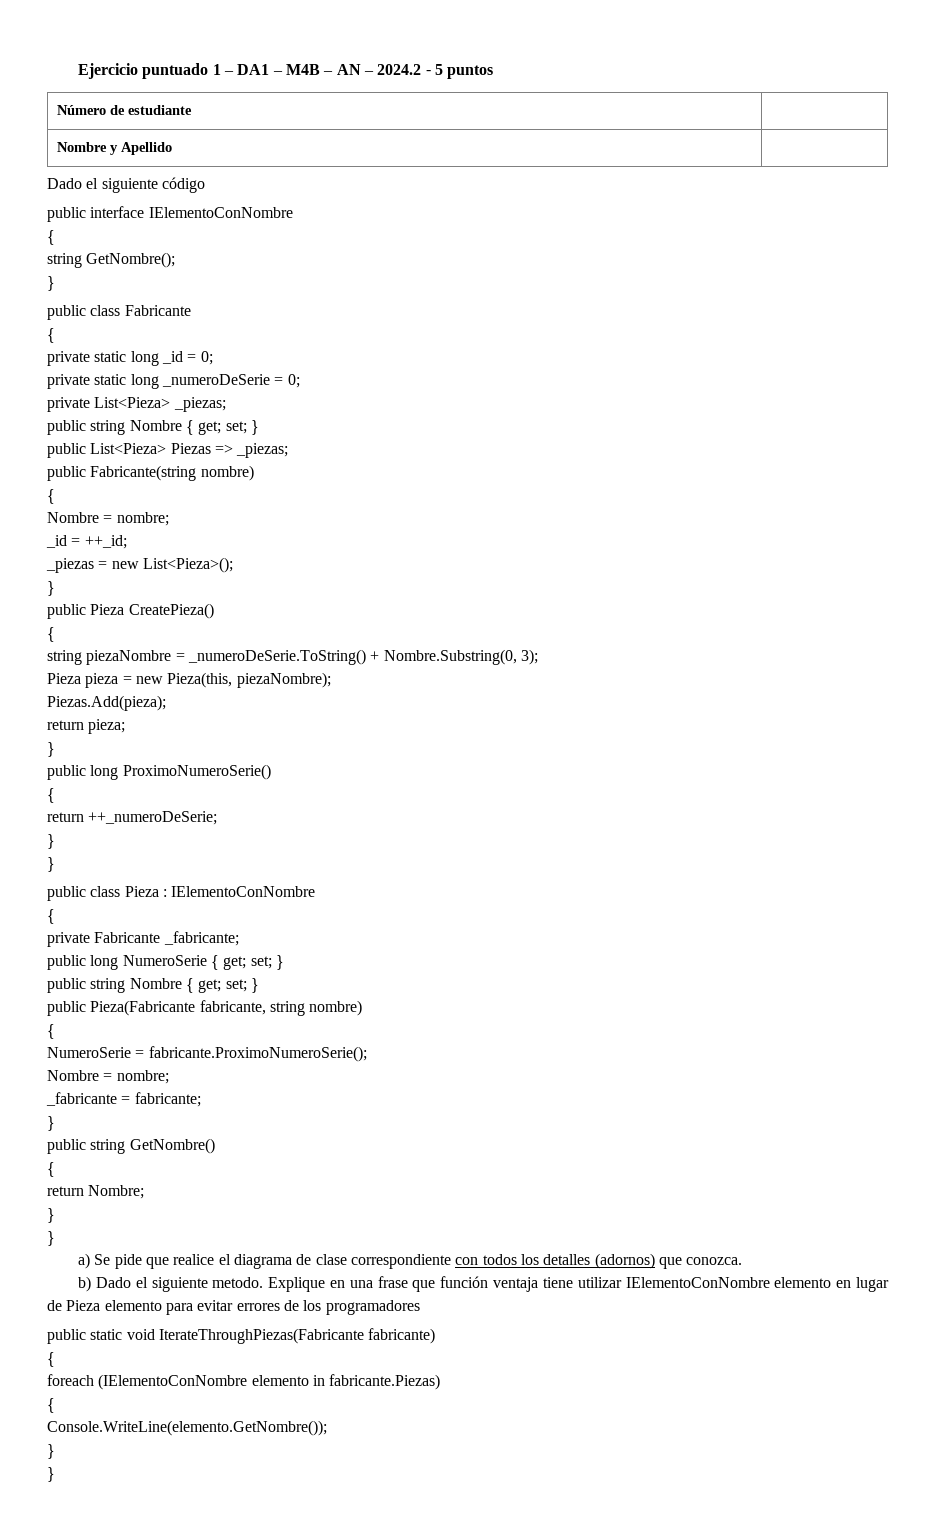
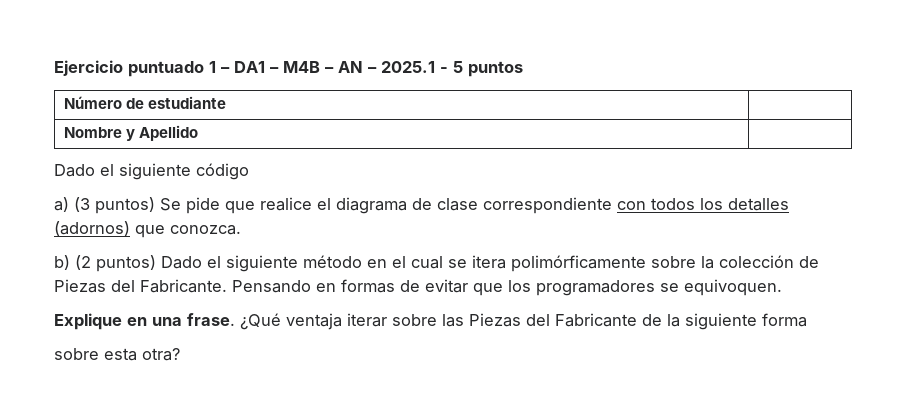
- Ejercicio puntuado 1 – DA1 – M4B – AN – 2024.2 - 5 puntos
+ Ejercicio puntuado 1 – DA1 – M4B – AN – 2025.1 - 5 puntos
- public interface IElementoConNombre
- {
- string GetNombre();
- }
- public class Fabricante
- {
- private static long _id = 0;
- private static long _numeroDeSerie = 0;
- private List<Pieza> _piezas;
- public string Nombre { get; set; }
- public List<Pieza> Piezas => _piezas;
- public Fabricante(string nombre)
- {
- Nombre = nombre;
- _id = ++_id;
- _piezas = new List<Pieza>();
- }
- public Pieza CreatePieza()
- {
- string piezaNombre = _numeroDeSerie.ToString() + Nombre.Substring(0, 3);
- Pieza pieza = new Pieza(this, piezaNombre);
- Piezas.Add(pieza);
- return pieza;
- }
- public long ProximoNumeroSerie()
- {
- return ++_numeroDeSerie;
- }
- }
- public class Pieza : IElementoConNombre
- {
- private Fabricante _fabricante;
- public long NumeroSerie { get; set; }
- public string Nombre { get; set; }
- public Pieza(Fabricante fabricante, string nombre)
- {
- NumeroSerie = fabricante.ProximoNumeroSerie();
- Nombre = nombre;
- _fabricante = fabricante;
- }
- public string GetNombre()
- {
- return Nombre;
- }
- }
- a) Se pide que realice el diagrama de clase correspondiente con todos los detalles (adornos) que conozca.
+ a) (3 puntos) Se pide que realice el diagrama de clase correspondiente con todos los detalles (adornos) que conozca.
- b) Dado el siguiente metodo. Explique en una frase que función ventaja tiene utilizar IElementoConNombre elemento en lugar de Pieza elemento para evitar errores de los programadores
- public static void IterateThroughPiezas(Fabricante fabricante)
- {
- foreach (IElementoConNombre elemento in fabricante.Piezas)
- {
- Console.WriteLine(elemento.GetNombre());
- }
- }
+ b) (2 puntos) Dado el siguiente método en el cual se itera polimórficamente sobre la colección de Piezas del Fabricante. Pensando en formas de evitar que los programadores se equivoquen.
+ Explique en una frase. ¿Qué ventaja iterar sobre las Piezas del Fabricante de la siguiente forma
+ sobre esta otra?

